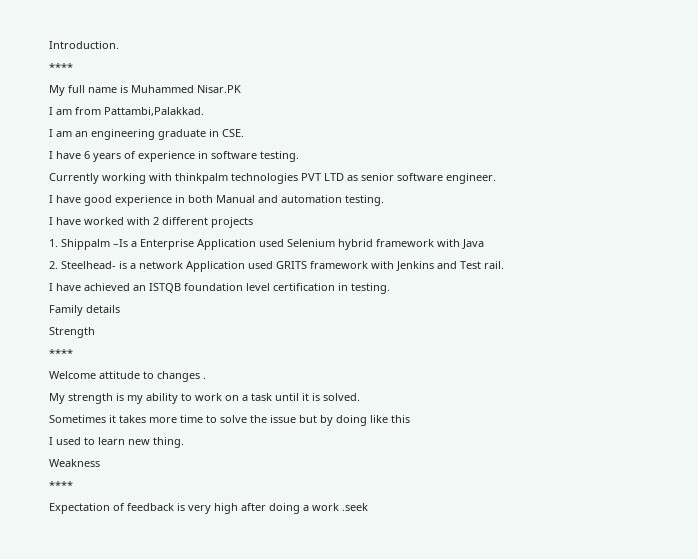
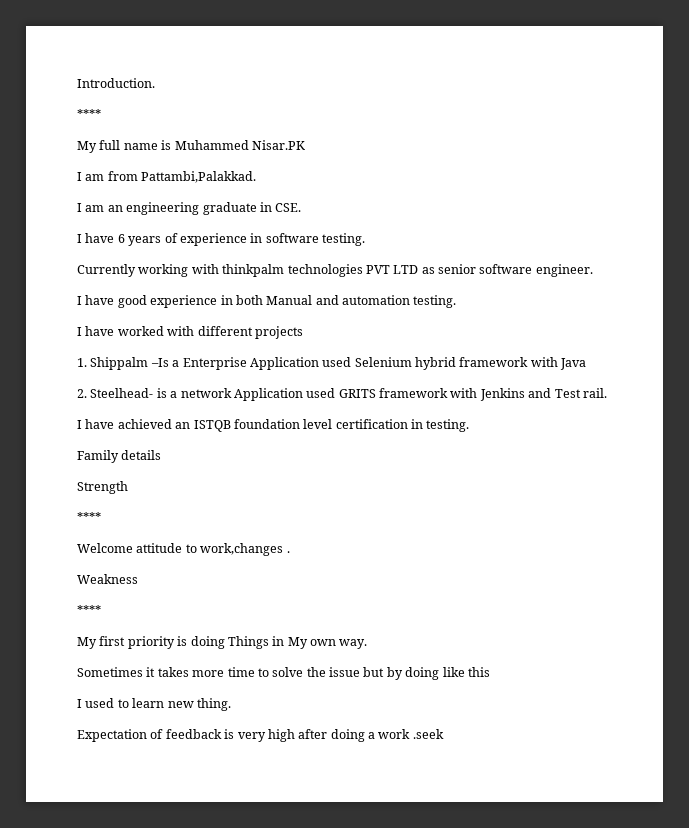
- I have worked with 2 different projects
+ I have worked with different projects
- Welcome attitude to changes .
+ Welcome attitude to work,changes .
- My strength is my ability to work on a task until it is solved.
+ Weakness
+ ****
+ My first priority is doing Things in My own way.
- Weakness
- ****

